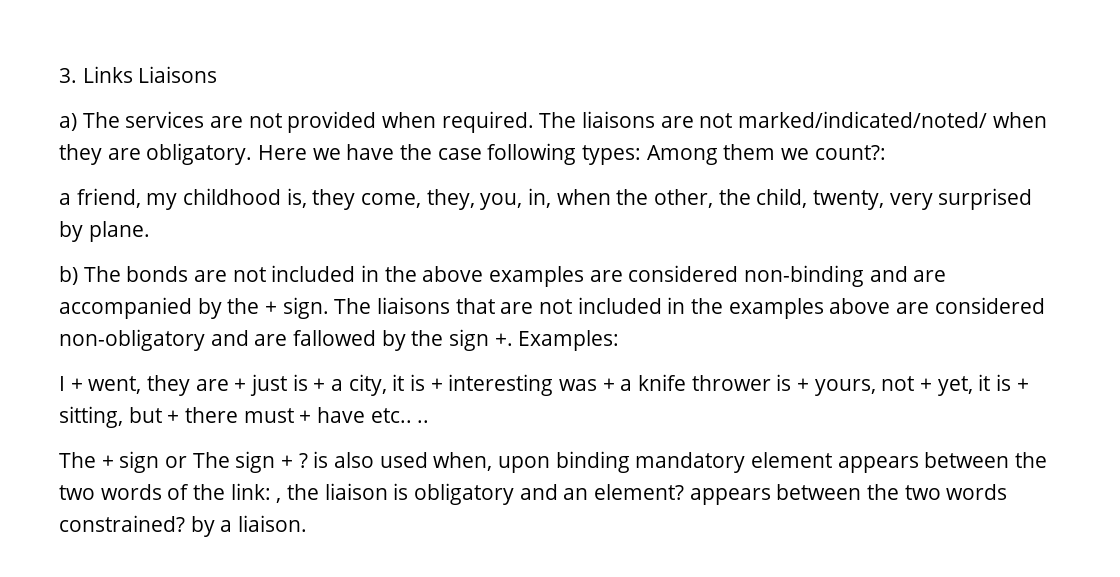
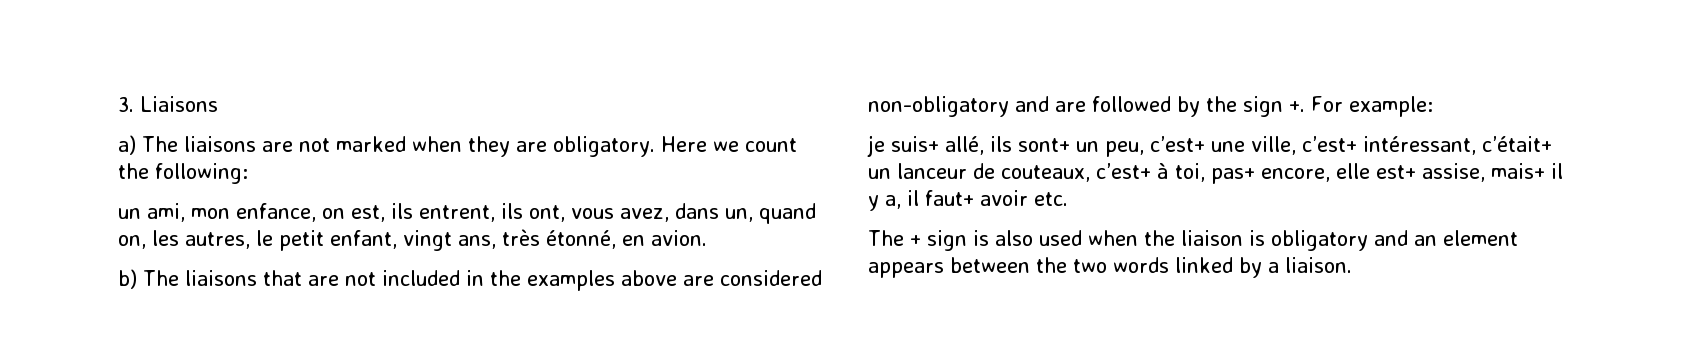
- 3. Links Liaisons
+ 3. Liaisons
- a) The services are not provided when required. The liaisons are not marked/indicated/noted/ when they are obligatory.
+ a) The liaisons are not marked when they are obligatory.
- Here we have the case following types: Among them we count?:
- a friend, my childhood is, they come, they, you, in, when the other, the child, twenty, very surprised by plane.
- b) The bonds are not included in the above examples are considered non-binding and are accompanied by the + sign. The liaisons that are not included in the examples above are considered non-obligatory and are fallowed by the sign +.
+ Here we count the following:
+ un ami, mon enfance, on est, ils entrent, ils ont, vous avez, dans un, quand on, les autres, le petit enfant, vingt ans, très étonné, en avion.
+ b) The liaisons that are not included in the examples above are considered non-obligatory and are followed by the sign +.
- Examples:
- I + went, they are + just is + a city, it is + interesting was + a knife thrower is + yours, not + yet, it is + sitting, but + there must + have etc.. ..
- The + sign or The sign + ? is also used when, upon binding mandatory element appears between the two words of the link: , the liaison is obligatory and an element? appears between the two words constrained? by a liaison.
+ For example:
+ je suis+ allé, ils sont+ un peu, c’est+ une ville, c’est+ intéressant, c’était+ un lanceur de couteaux, c’est+ à toi, pas+ encore, elle est+ assise, mais+ il y a, il faut+ avoir etc.
+ The + sign is also used when the liaison is obligatory and an element appears between the two words linked by a liaison.

